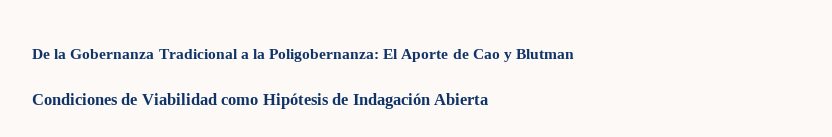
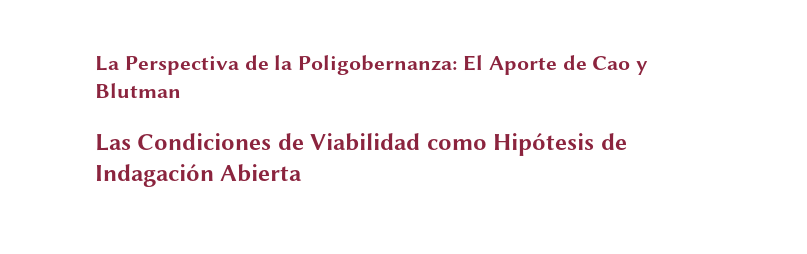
- De la Gobernanza Tradicional a la Poligobernanza: El Aporte de Cao y Blutman
+ La Perspectiva de la Poligobernanza: El Aporte de Cao y Blutman
- Condiciones de Viabilidad como Hipótesis de Indagación Abierta
+ Las Condiciones de Viabilidad como Hipótesis de Indagación Abierta

